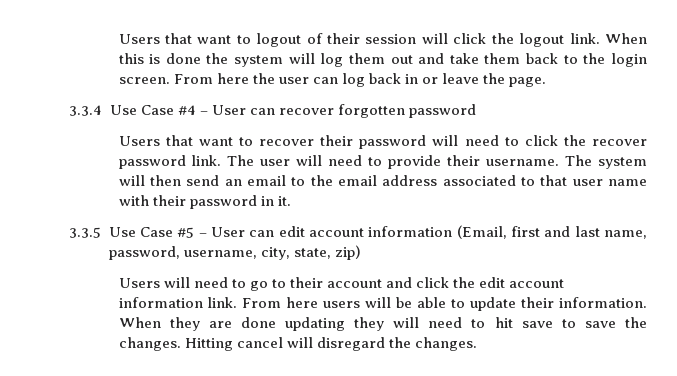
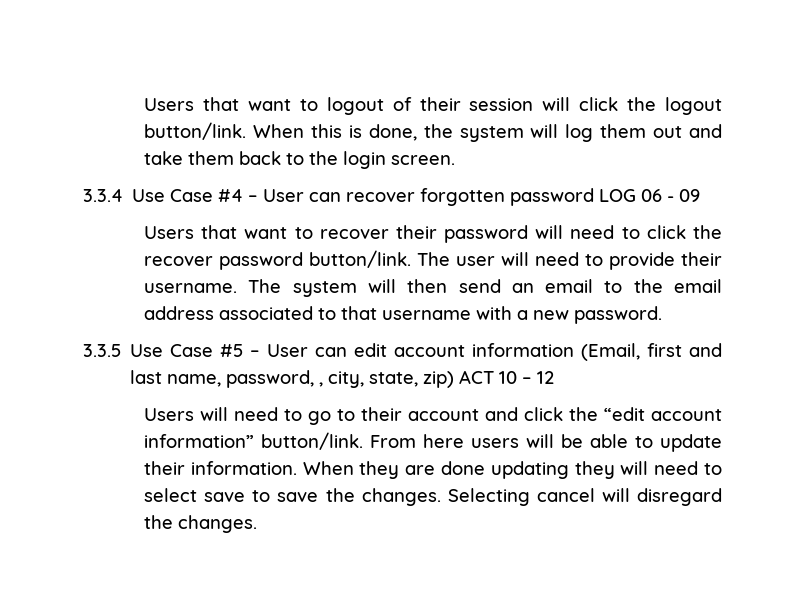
- Users that want to logout of their session will click the logout link.
+ Users that want to logout of their session will click the logout button/link.
- When this is done the system will log them out and take them back to the login screen. From here the user can log back in or leave the page.
+ When this is done, the system will log them out and take them back to the login screen.
- 3.3.4 Use Case #4 – User can recover forgotten password
+ 3.3.4 Use Case #4 – User can recover forgotten password LOG 06 - 09
- Users that want to recover their password will need to click the recover password link.
+ Users that want to recover their password will need to click the recover password button/link.
- The system will then send an email to the email address associated to that user name with their password in it.
+ The system will then send an email to the email address associated to that username with a new password.
- 3.3.5 Use Case #5 – User can edit account information (Email, first and last name, password, username, city, state, zip)
+ 3.3.5 Use Case #5 – User can edit account information (Email, first and last name, password, , city, state, zip) ACT 10 – 12
- Users will need to go to their account and click the edit account information link.
+ Users will need to go to their account and click the “edit account information” button/link.
- When they are done updating they will need to hit save to save the changes.
+ When they are done updating they will need to select save to save the changes.
- Hitting cancel will disregard the changes.
+ Selecting cancel will disregard the changes.

